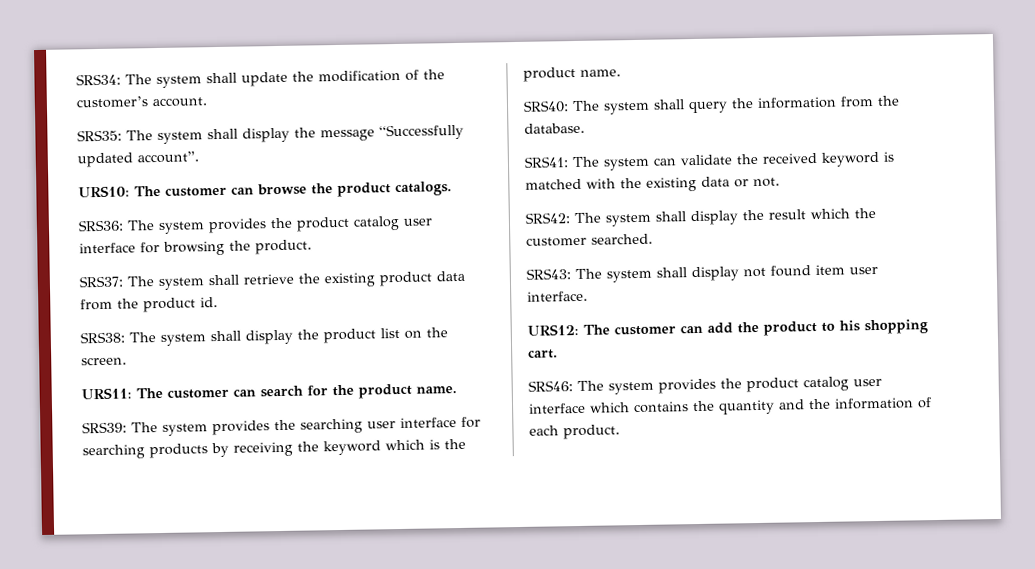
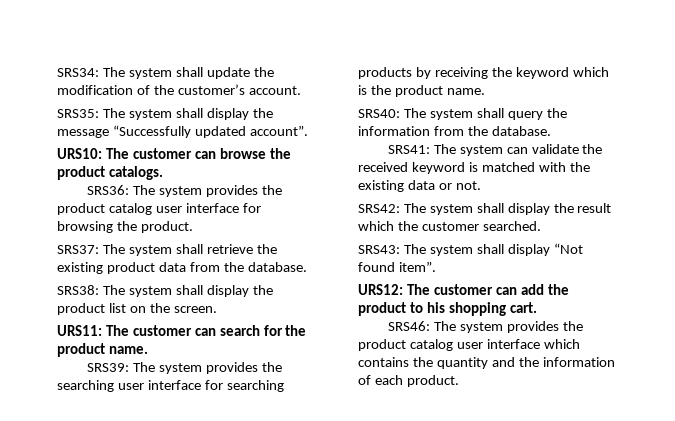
- SRS37: The system shall retrieve the existing product data from the product id.
+ SRS37: The system shall retrieve the existing product data from the database.
- SRS43: The system shall display not found item user interface.
+ SRS43: The system shall display “Not found item”.

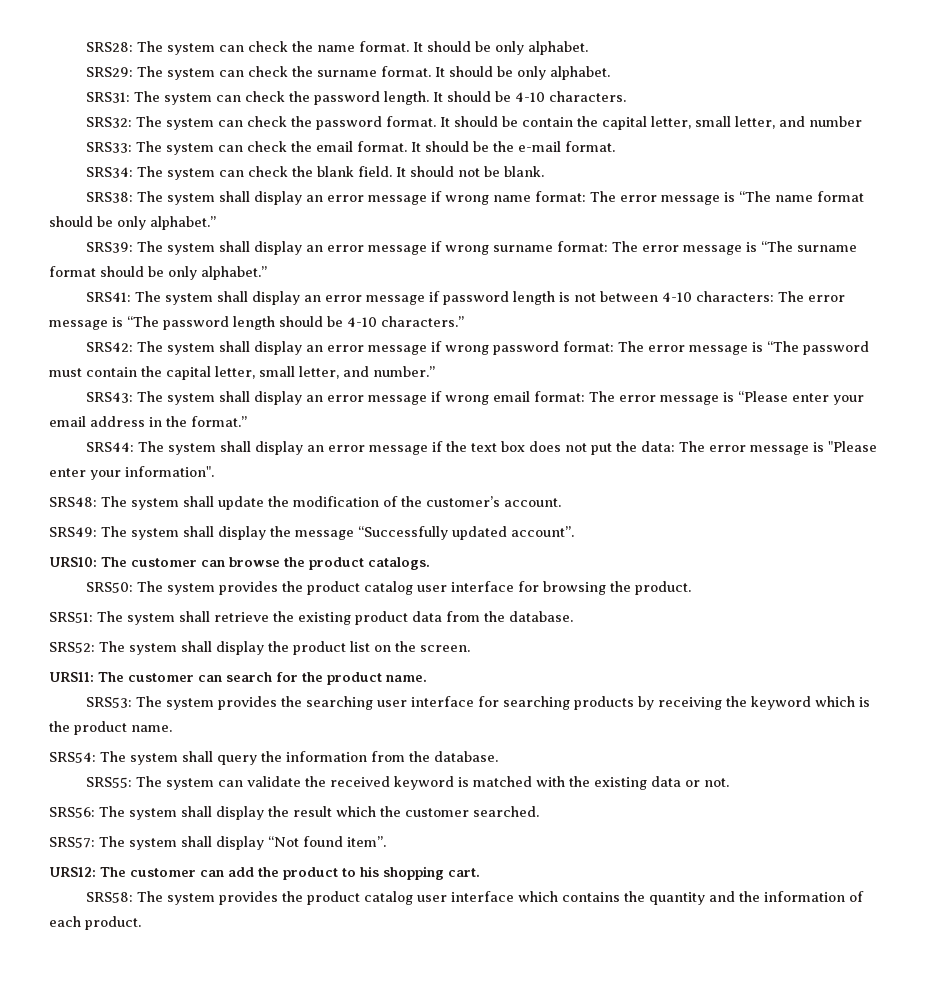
- SRS34: The system shall update the modification of the customer’s account.
+ SRS28: The system can check the name format. It should be only alphabet.
+ SRS29: The system can check the surname format. It should be only alphabet.
+ SRS31: The system can check the password length. It should be 4-10 characters.
+ SRS32: The system can check the password format. It should be contain the capital letter, small letter, and number
+ SRS33: The system can check the email format. It should be the e-mail format.
+ SRS34: The system can check the blank field. It should not be blank.
+ SRS38: The system shall display an error message if wrong name format: The error message is “The name format should be only alphabet.”
+ SRS39: The system shall display an error message if wrong surname format: The error message is “The surname format should be only alphabet.”
+ SRS41: The system shall display an error message if password length is not between 4-10 characters: The error message is “The password length should be 4-10 characters.”
+ SRS42: The system shall display an error message if wrong password format: The error message is “The password must contain the capital letter, small letter, and number.”
+ SRS43: The system shall display an error message if wrong email format: The error message is “Please enter your email address in the format.”
+ SRS44: The system shall display an error message if the text box does not put the data: The error message is "Please enter your information".
+ SRS48: The system shall update the modification of the customer’s account.
- SRS35: The system shall display the message “Successfully updated account”.
+ SRS49: The system shall display the message “Successfully updated account”.
- SRS36: The system provides the product catalog user interface for browsing the product.
+ SRS50: The system provides the product catalog user interface for browsing the product.
- SRS37: The system shall retrieve the existing product data from the database.
+ SRS51: The system shall retrieve the existing product data from the database.
- SRS38: The system shall display the product list on the screen.
+ SRS52: The system shall display the product list on the screen.
- SRS39: The system provides the searching user interface for searching products by receiving the keyword which is the product name.
+ SRS53: The system provides the searching user interface for searching products by receiving the keyword which is the product name.
- SRS40: The system shall query the information from the database.
+ SRS54: The system shall query the information from the database.
- SRS41: The system can validate the received keyword is matched with the existing data or not.
+ SRS55: The system can validate the received keyword is matched with the existing data or not.
- SRS42: The system shall display the result which the customer searched.
+ SRS56: The system shall display the result which the customer searched.
- SRS43: The system shall display “Not found item”.
+ SRS57: The system shall display “Not found item”.
- SRS46: The system provides the product catalog user interface which contains the quantity and the information of each product.
+ SRS58: The system provides the product catalog user interface which contains the quantity and the information of each product.

